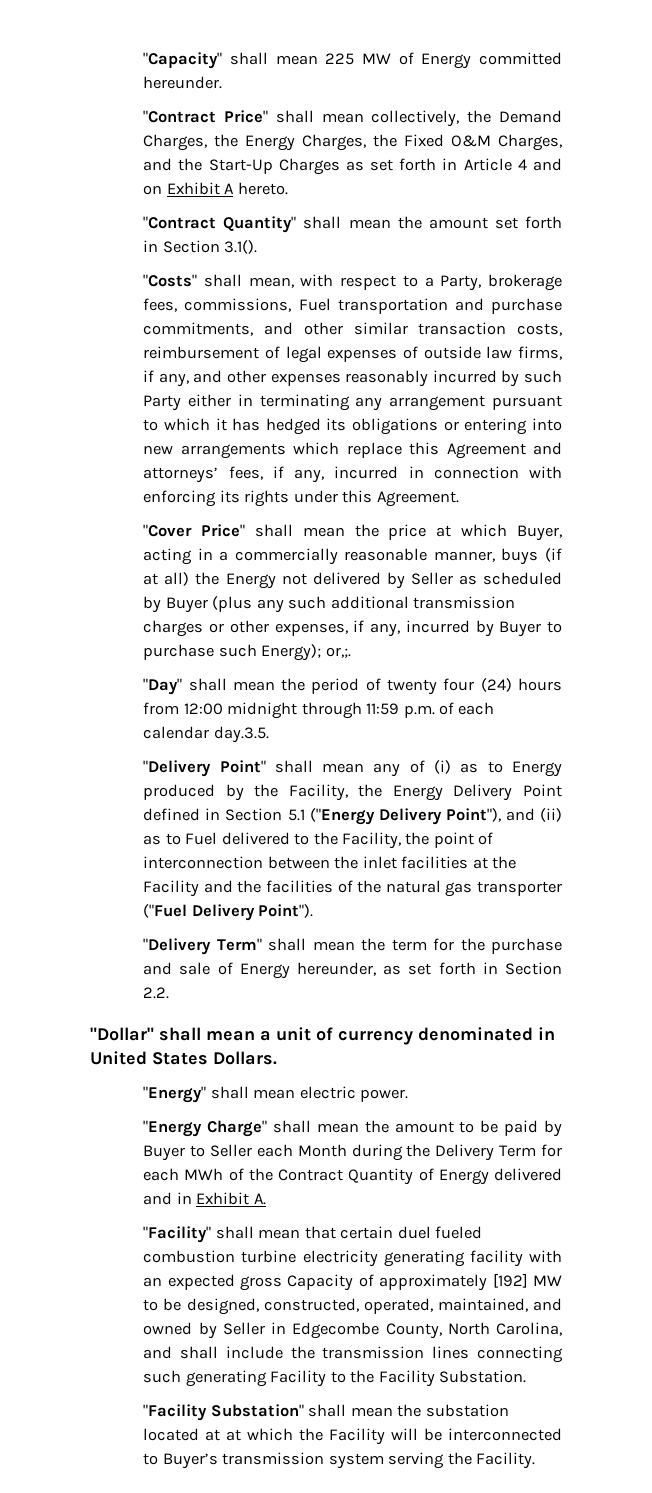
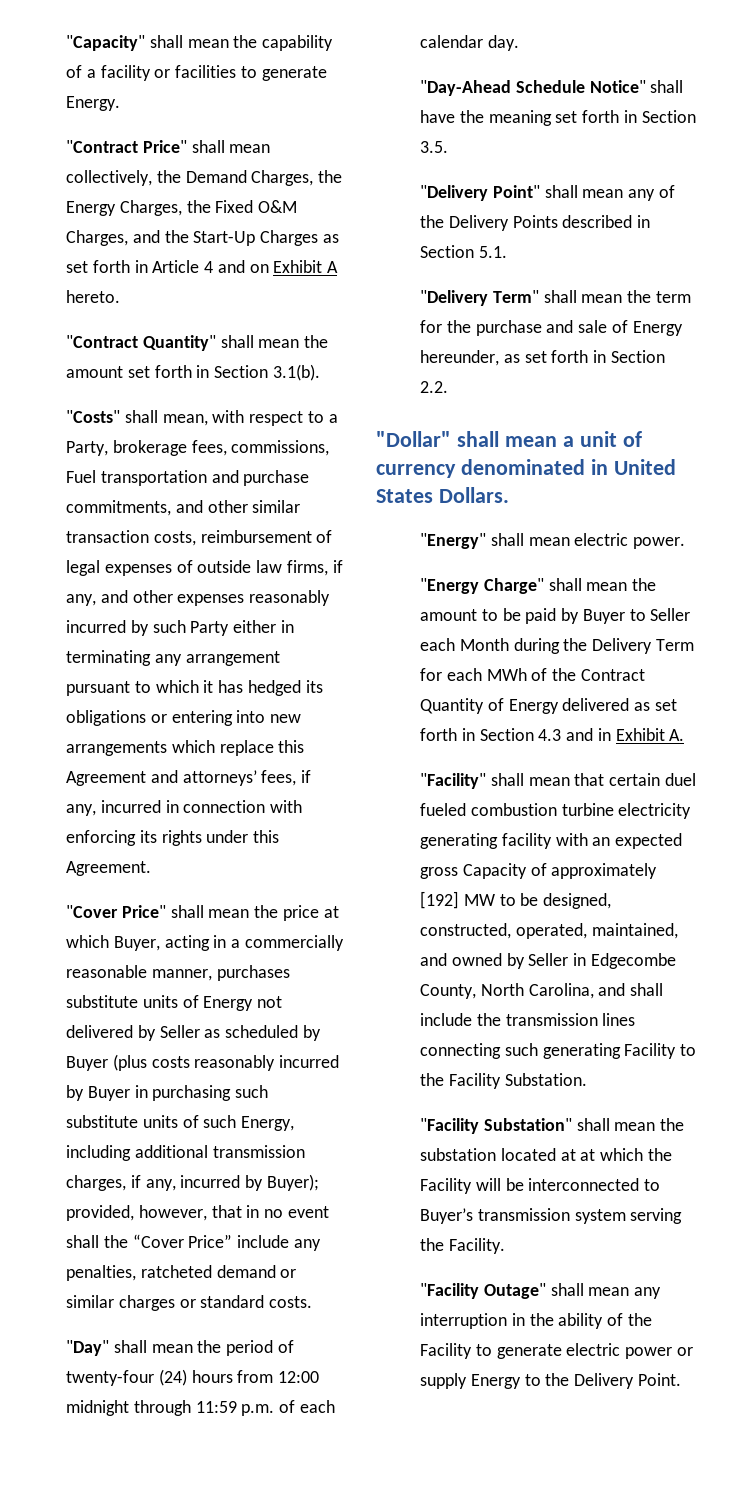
- "Capacity" shall mean 225 MW of Energy committed hereunder.
+ "Capacity" shall mean the capability of a facility or facilities to generate Energy.
- "Contract Quantity" shall mean the amount set forth in Section 3.1().
+ "Contract Quantity" shall mean the amount set forth in Section 3.1(b).
- "Cover Price" shall mean the price at which Buyer, acting in a commercially reasonable manner, buys (if at all) the Energy not delivered by Seller as scheduled by Buyer (plus any such additional transmission charges or other expenses, if any, incurred by Buyer to purchase such Energy); or,;.
+ "Cover Price" shall mean the price at which Buyer, acting in a commercially reasonable manner, purchases substitute units of Energy not delivered by Seller as scheduled by Buyer (plus costs reasonably incurred by Buyer in purchasing such substitute units of such Energy, including additional transmission charges, if any, incurred by Buyer); provided, however, that in no event shall the “Cover Price” include any penalties, ratcheted demand or similar charges or standard costs.
- "Day" shall mean the period of twenty four (24) hours from 12:00 midnight through 11:59 p.m. of each calendar day.3.5.
+ "Day" shall mean the period of twenty-four (24) hours from 12:00 midnight through 11:59 p.m. of each calendar day.
+ "Day-Ahead Schedule Notice" shall have the meaning set forth in Section 3.5.
- "Delivery Point" shall mean any of (i) as to Energy produced by the Facility, the Energy Delivery Point defined in Section 5.1 ("Energy Delivery Point"), and (ii) as to Fuel delivered to the Facility, the point of interconnection between the inlet facilities at the Facility and the facilities of the natural gas transporter ("Fuel Delivery Point").
+ "Delivery Point" shall mean any of the Delivery Points described in Section 5.1.
- "Energy Charge" shall mean the amount to be paid by Buyer to Seller each Month during the Delivery Term for each MWh of the Contract Quantity of Energy delivered and in Exhibit A.
+ "Energy Charge" shall mean the amount to be paid by Buyer to Seller each Month during the Delivery Term for each MWh of the Contract Quantity of Energy delivered as set forth in Section 4.3 and in Exhibit A.
+ "Facility Outage" shall mean any interruption in the ability of the Facility to generate electric power or supply Energy to the Delivery Point.

